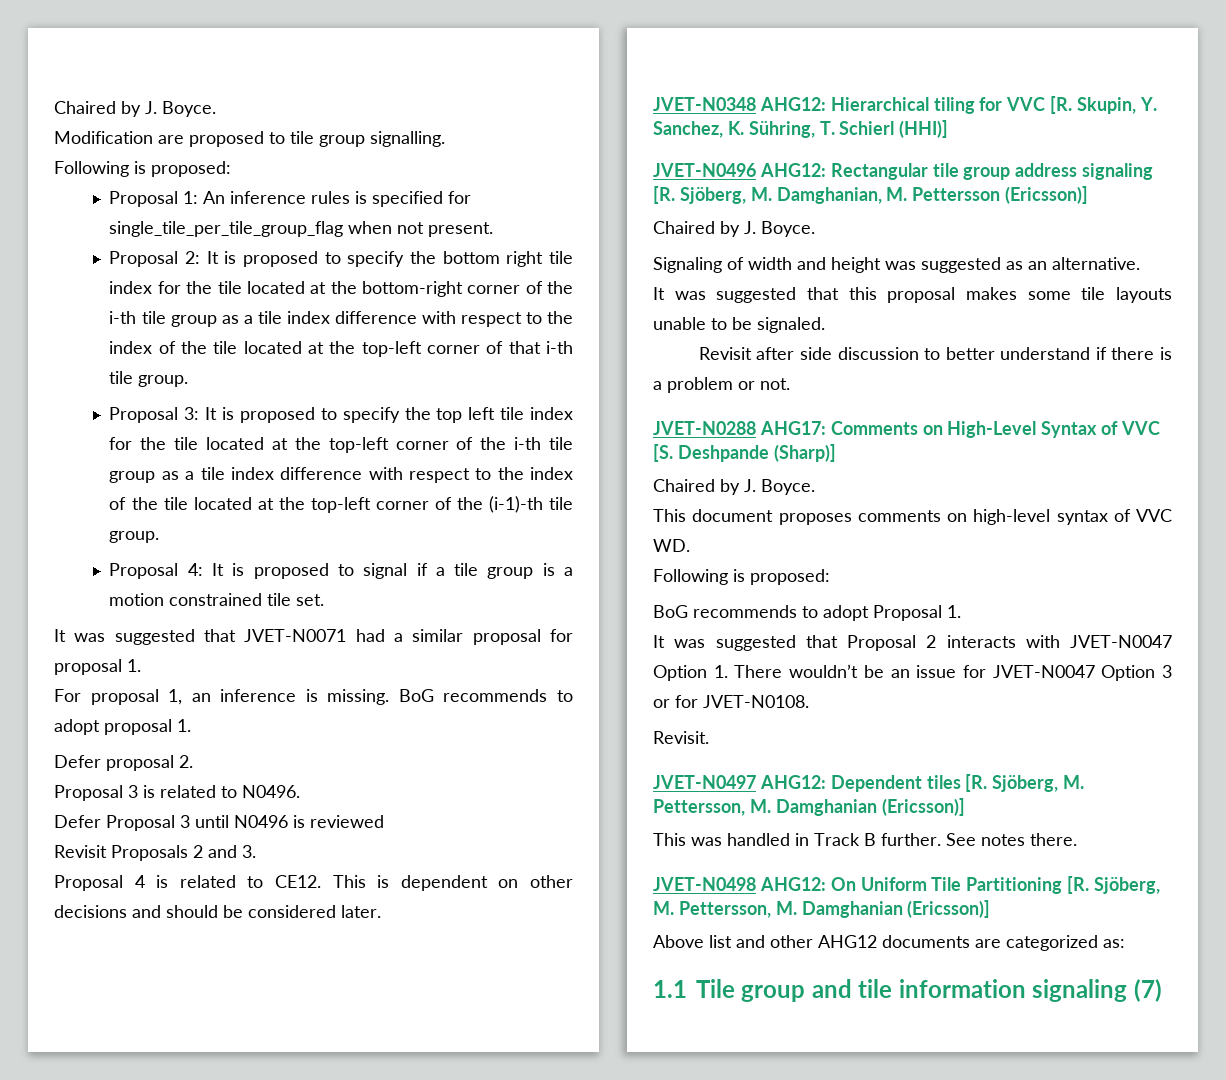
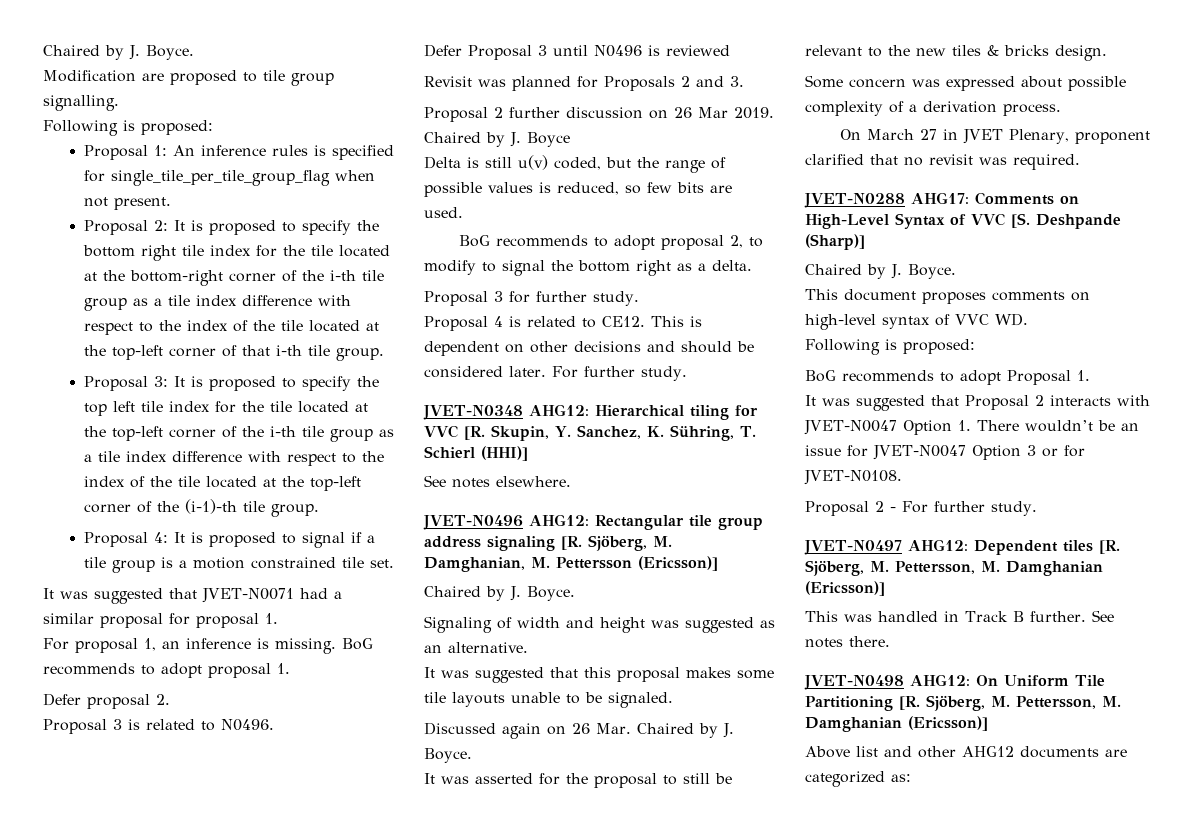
- Revisit Proposals 2 and 3.
+ Revisit was planned for Proposals 2 and 3.
+ Proposal 2 further discussion on 26 Mar 2019. Chaired by J. Boyce
+ Delta is still u(v) coded, but the range of possible values is reduced, so few bits are used.
+ BoG recommends to adopt proposal 2, to modify to signal the bottom right as a delta.
+ Proposal 3 for further study.
- This is dependent on other decisions and should be considered later.
+ This is dependent on other decisions and should be considered later. For further study.
+ See notes elsewhere.
- Revisit after side discussion to better understand if there is a problem or not.
+ Discussed again on 26 Mar. Chaired by J. Boyce.
+ It was asserted for the proposal to still be relevant to the new tiles & bricks design.
+ Some concern was expressed about possible complexity of a derivation process.
+ On March 27 in JVET Plenary, proponent clarified that no revisit was required.
- Revisit.
+ Proposal 2 - For further study.
- 1.1 Tile group and tile information signaling (7)

